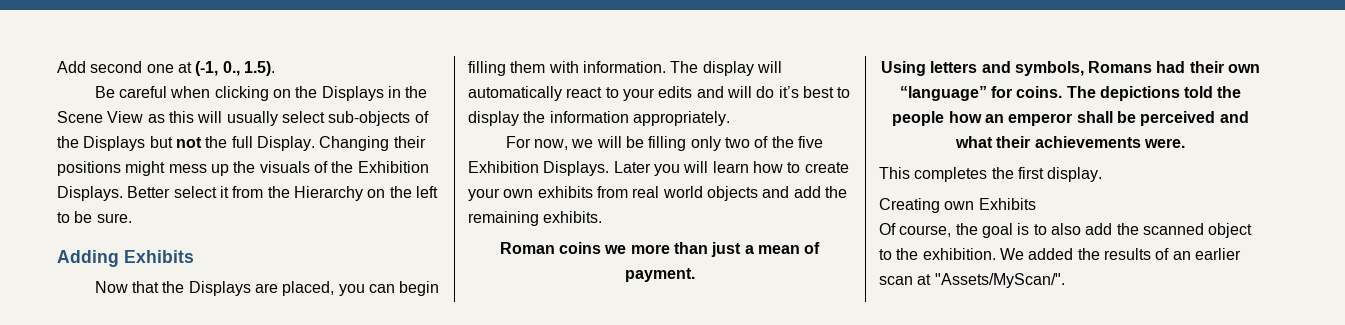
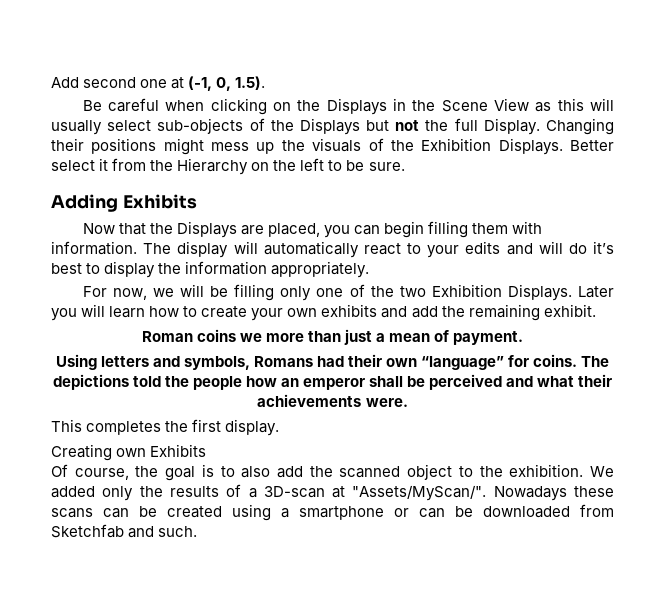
- Add second one at (-1, 0., 1.5).
+ Add second one at (-1, 0, 1.5).
- For now, we will be filling only two of the five Exhibition Displays.
+ For now, we will be filling only one of the two Exhibition Displays.
- Later you will learn how to create your own exhibits from real world objects and add the remaining exhibits.
+ Later you will learn how to create your own exhibits and add the remaining exhibit.
- We added the results of an earlier scan at "Assets/MyScan/".
+ We added only the results of a 3D-scan at "Assets/MyScan/". Nowadays these scans can be created using a smartphone or can be downloaded from Sketchfab and such.

